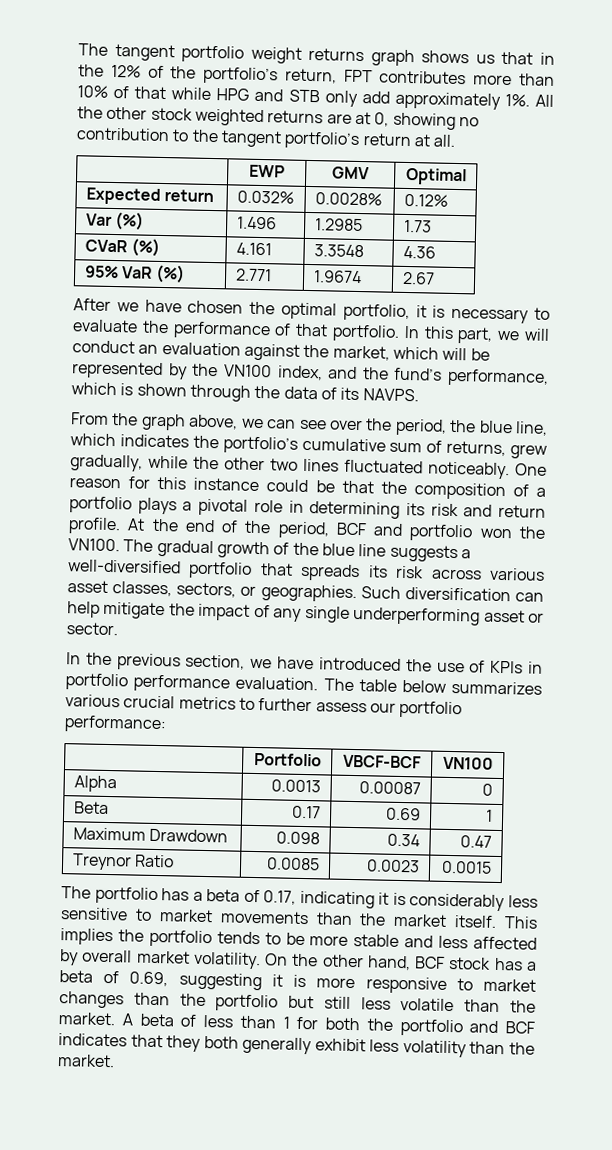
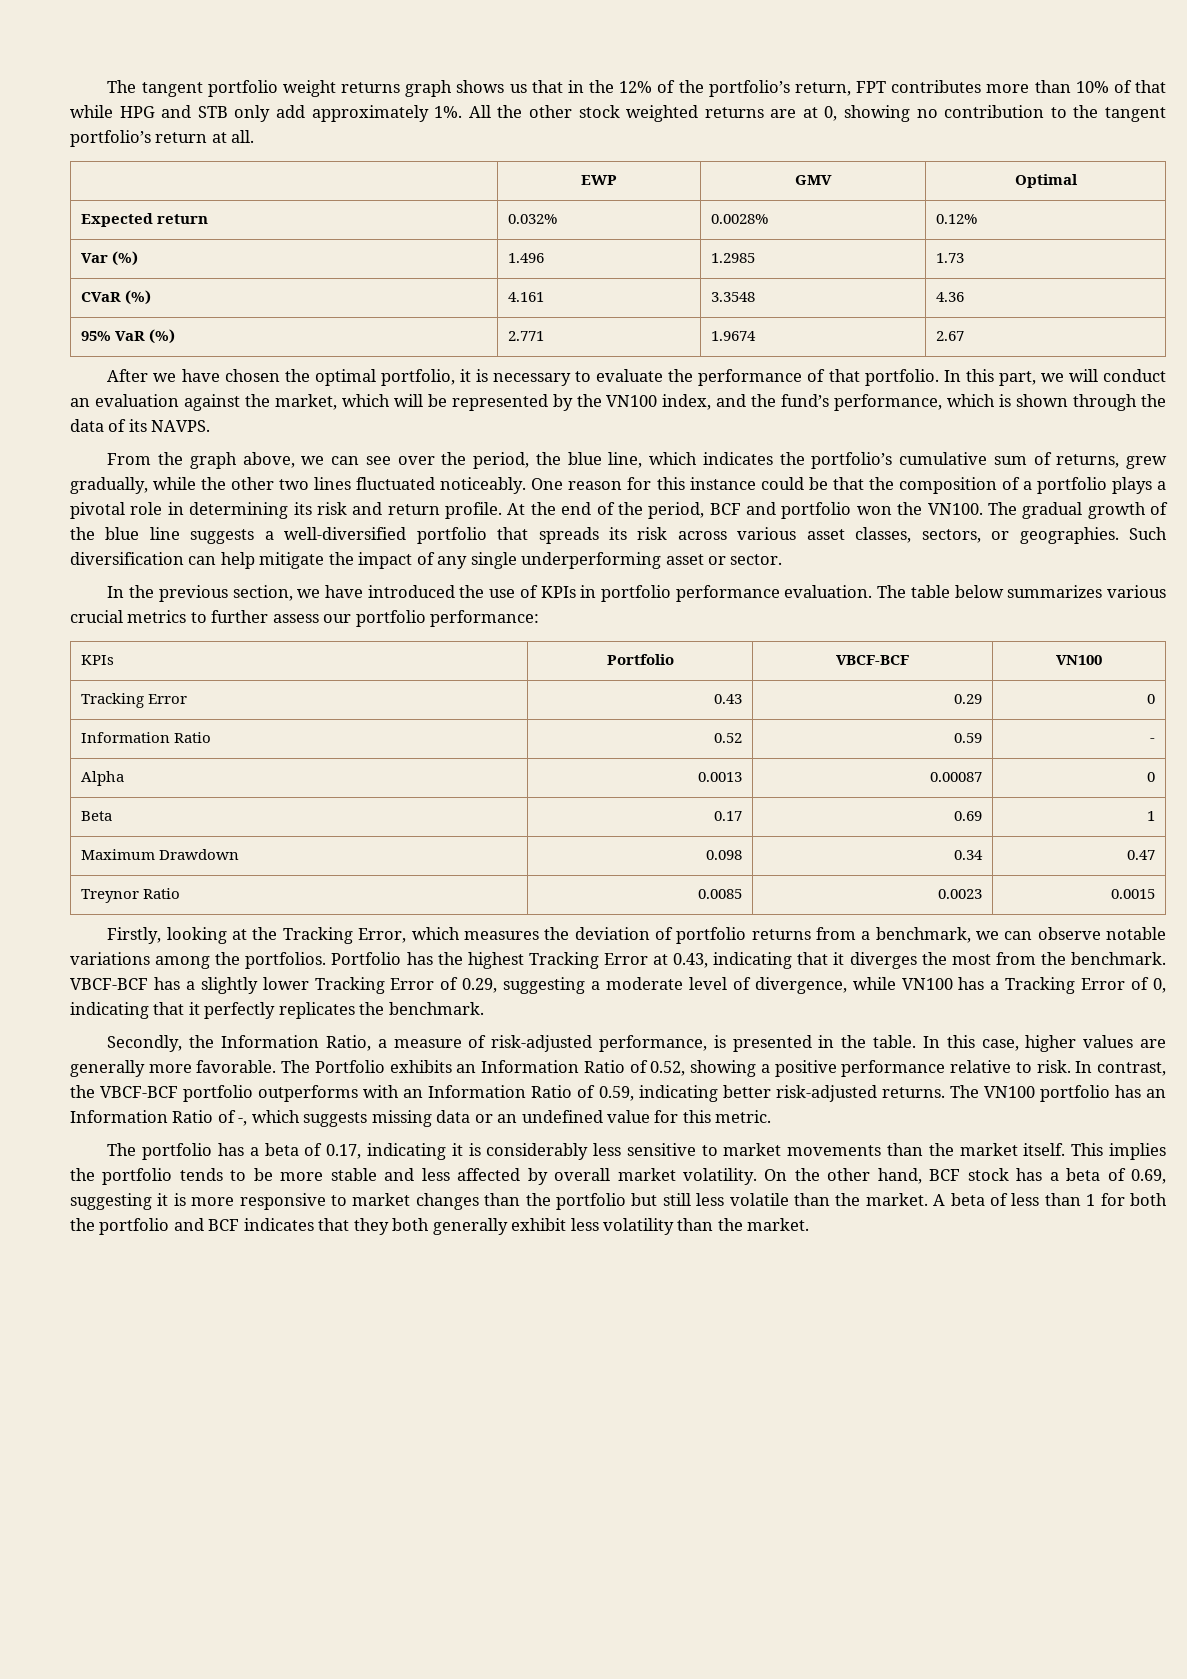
- | Portfolio | VBCF-BCF | VN100
+ KPIs | Portfolio | VBCF-BCF | VN100
+ Tracking Error | 0.43 | 0.29 | 0
+ Information Ratio | 0.52 | 0.59 | -
+ Firstly, looking at the Tracking Error, which measures the deviation of portfolio returns from a benchmark, we can observe notable variations among the portfolios. Portfolio has the highest Tracking Error at 0.43, indicating that it diverges the most from the benchmark. VBCF-BCF has a slightly lower Tracking Error of 0.29, suggesting a moderate level of divergence, while VN100 has a Tracking Error of 0, indicating that it perfectly replicates the benchmark.
+ Secondly, the Information Ratio, a measure of risk-adjusted performance, is presented in the table. In this case, higher values are generally more favorable. The Portfolio exhibits an Information Ratio of 0.52, showing a positive performance relative to risk. In contrast, the VBCF-BCF portfolio outperforms with an Information Ratio of 0.59, indicating better risk-adjusted returns. The VN100 portfolio has an Information Ratio of -, which suggests missing data or an undefined value for this metric.

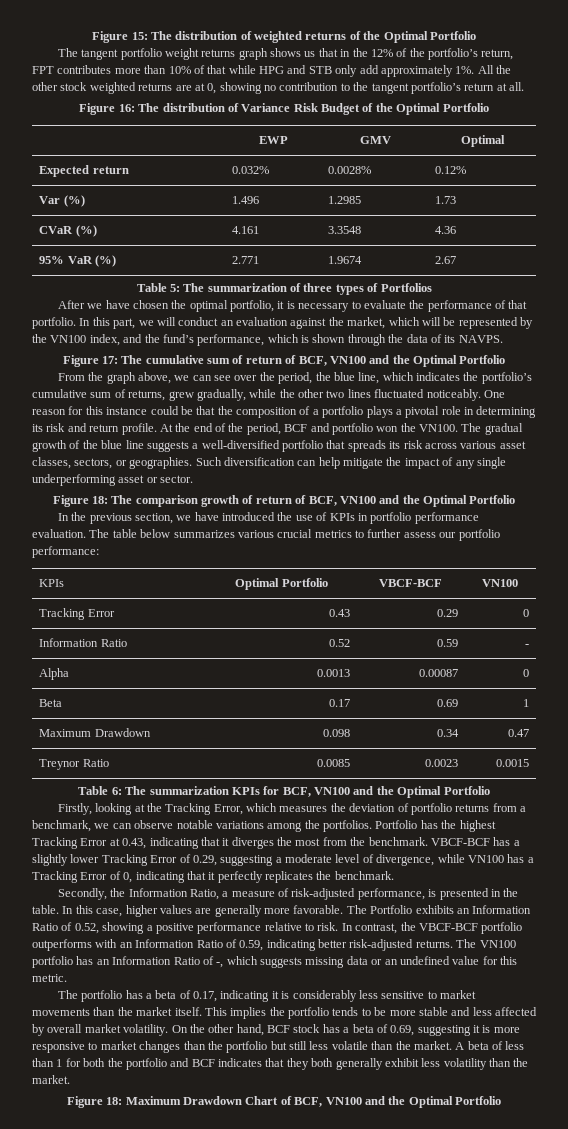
+ Figure 15: The distribution of weighted returns of the Optimal Portfolio
+ Figure 16: The distribution of Variance Risk Budget of the Optimal Portfolio
+ Table 5: The summarization of three types of Portfolios
+ Figure 17: The cumulative sum of return of BCF, VN100 and the Optimal Portfolio
+ Figure 18: The comparison growth of return of BCF, VN100 and the Optimal Portfolio
- KPIs | Portfolio | VBCF-BCF | VN100
+ KPIs | Optimal Portfolio | VBCF-BCF | VN100
+ Table 6: The summarization KPIs for BCF, VN100 and the Optimal Portfolio
+ Figure 18: Maximum Drawdown Chart of BCF, VN100 and the Optimal Portfolio

